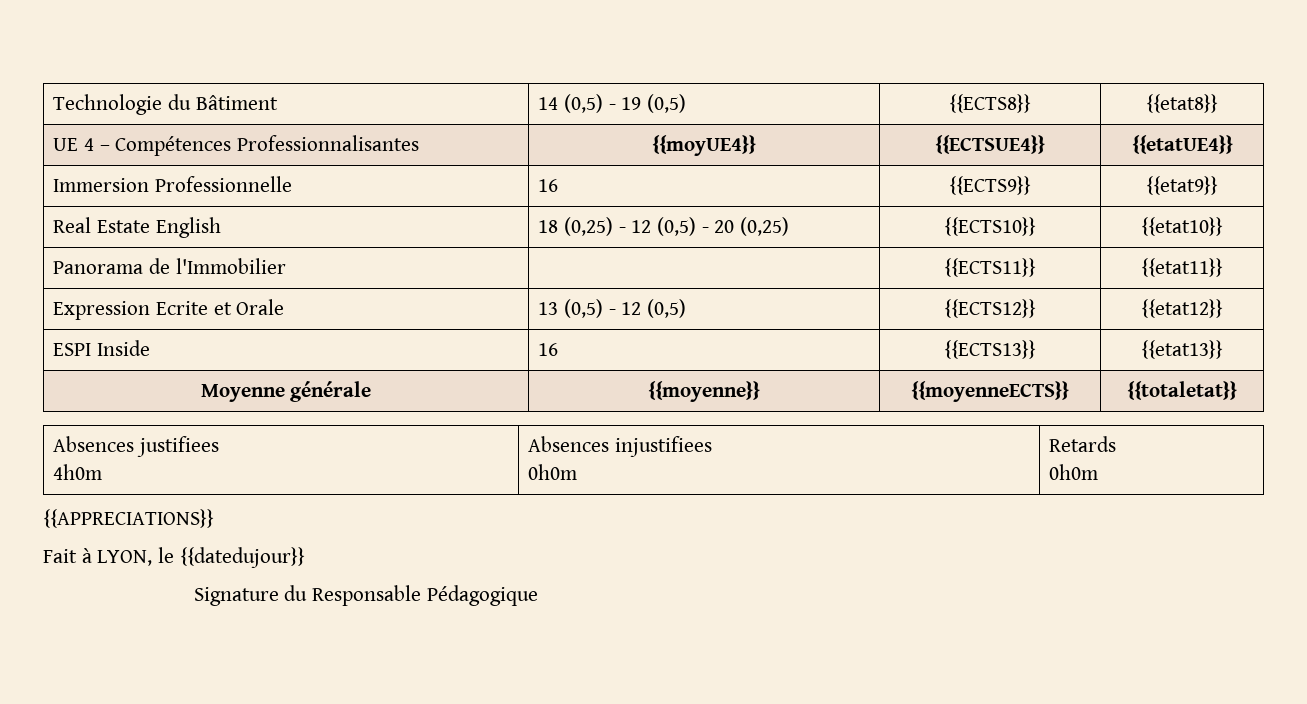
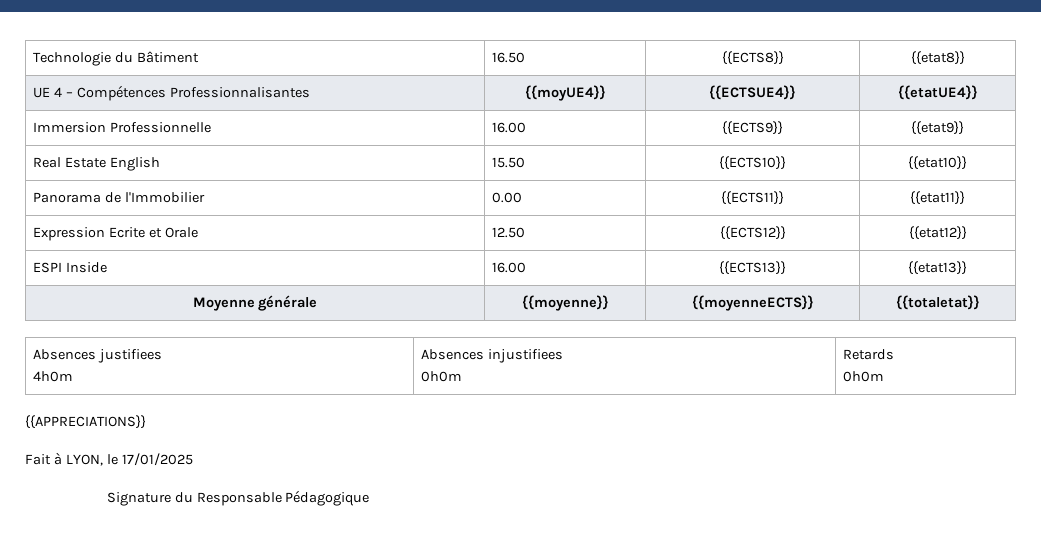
- Technologie du Bâtiment | 14 (0,5) - 19 (0,5) | {{ECTS8}} | {{etat8}}
+ Technologie du Bâtiment | 16.50 | {{ECTS8}} | {{etat8}}
- Immersion Professionnelle | 16 | {{ECTS9}} | {{etat9}}
+ Immersion Professionnelle | 16.00 | {{ECTS9}} | {{etat9}}
- Real Estate English | 18 (0,25) - 12 (0,5) - 20 (0,25) | {{ECTS10}} | {{etat10}}
+ Real Estate English | 15.50 | {{ECTS10}} | {{etat10}}
- Panorama de l'Immobilier | | {{ECTS11}} | {{etat11}}
+ Panorama de l'Immobilier | 0.00 | {{ECTS11}} | {{etat11}}
- Expression Ecrite et Orale | 13 (0,5) - 12 (0,5) | {{ECTS12}} | {{etat12}}
+ Expression Ecrite et Orale | 12.50 | {{ECTS12}} | {{etat12}}
- ESPI Inside | 16 | {{ECTS13}} | {{etat13}}
+ ESPI Inside | 16.00 | {{ECTS13}} | {{etat13}}
- Fait à LYON, le {{datedujour}}
+ Fait à LYON, le 17/01/2025

